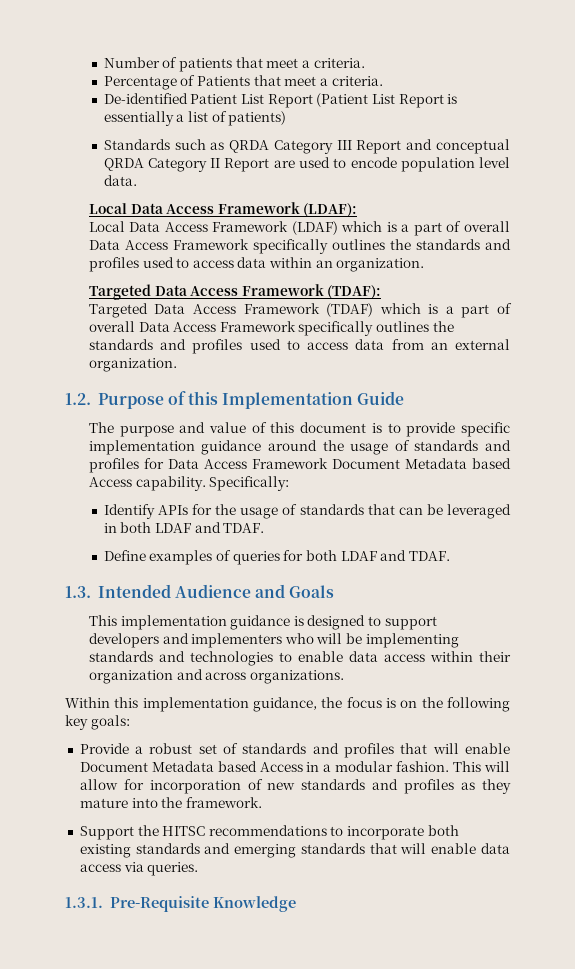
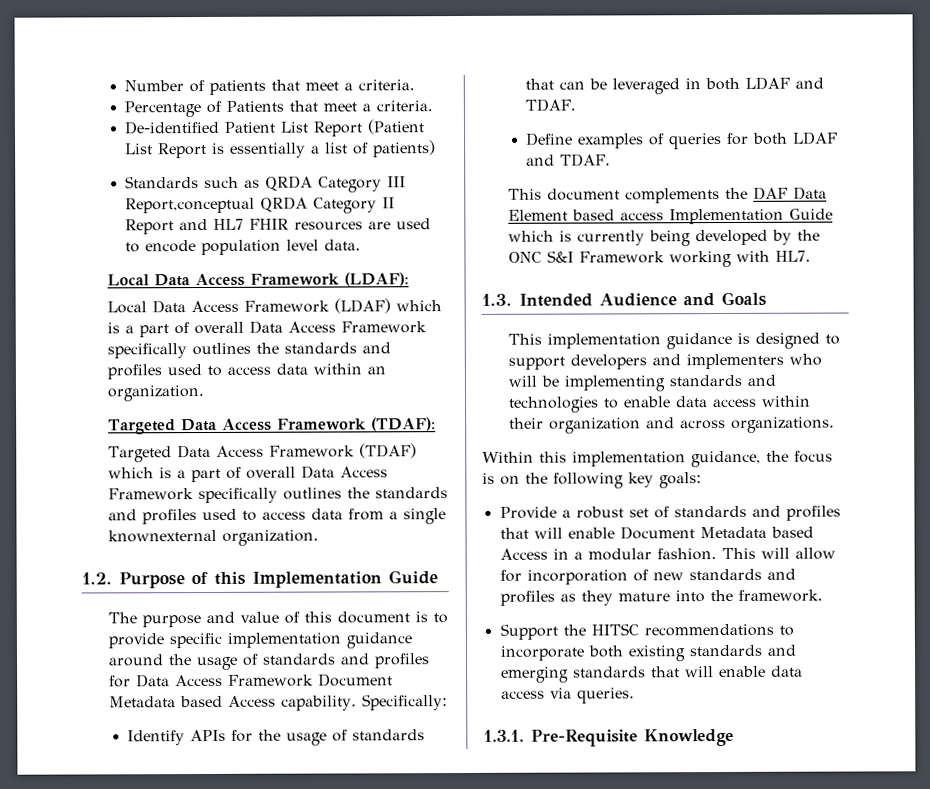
- Standards such as QRDA Category III Report and conceptual QRDA Category II Report are used to encode population level data.
+ Standards such as QRDA Category III Report,conceptual QRDA Category II Report and HL7 FHIR resources are used to encode population level data.
- Targeted Data Access Framework (TDAF) which is a part of overall Data Access Framework specifically outlines the standards and profiles used to access data from an external organization.
+ Targeted Data Access Framework (TDAF) which is a part of overall Data Access Framework specifically outlines the standards and profiles used to access data from a single knownexternal organization.
+ This document complements the DAF Data Element based access Implementation Guide which is currently being developed by the ONC S&I Framework working with HL7.

